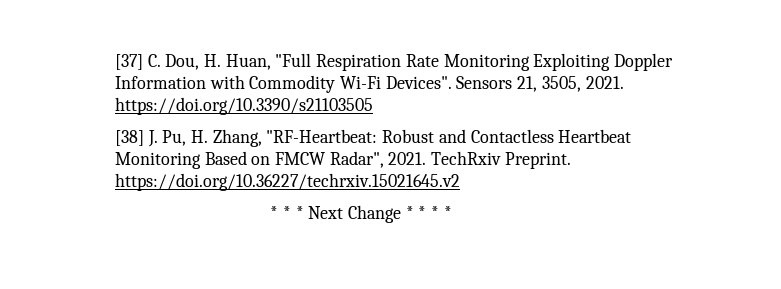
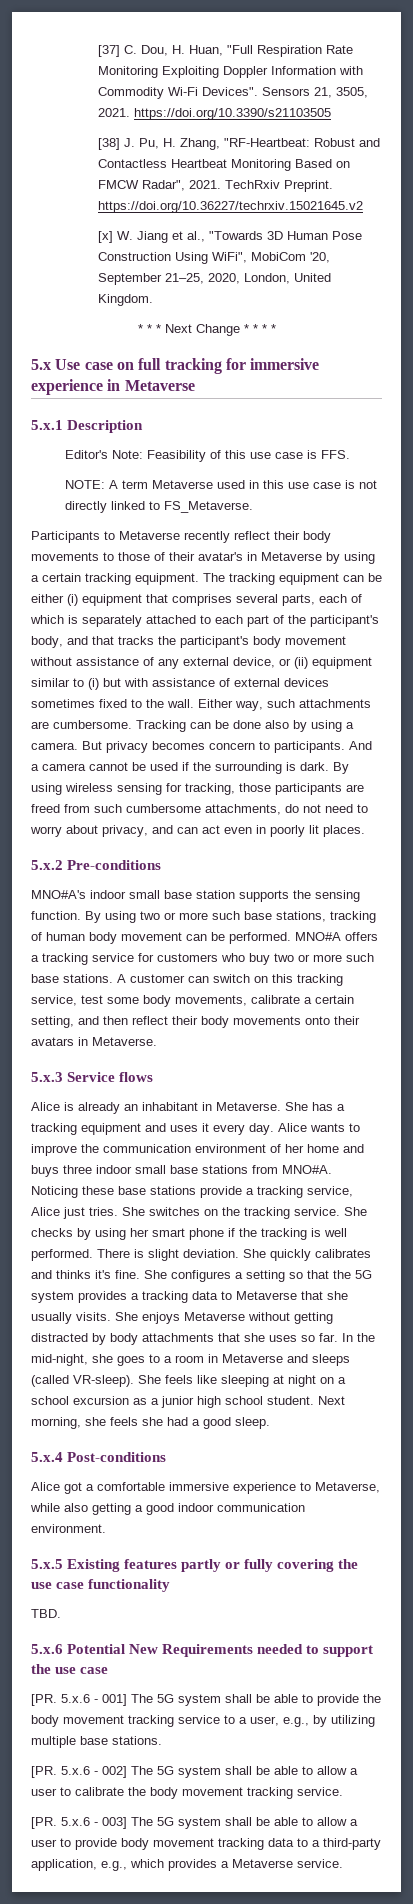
+ [x] W. Jiang et al., "Towards 3D Human Pose Construction Using WiFi", MobiCom '20, September 21–25, 2020, London, United Kingdom.
+ 5.x Use case on full tracking for immersive experience in Metaverse
+ 5.x.1 Description
+ Editor's Note: Feasibility of this use case is FFS.
+ NOTE: A term Metaverse used in this use case is not directly linked to FS_Metaverse.
+ Participants to Metaverse recently reflect their body movements to those of their avatar's in Metaverse by using a certain tracking equipment. The tracking equipment can be either (i) equipment that comprises several parts, each of which is separately attached to each part of the participant's body, and that tracks the participant's body movement without assistance of any external device, or (ii) equipment similar to (i) but with assistance of external devices sometimes fixed to the wall. Either way, such attachments are cumbersome. Tracking can be done also by using a camera. But privacy becomes concern to participants. And a camera cannot be used if the surrounding is dark. By using wireless sensing for tracking, those participants are freed from such cumbersome attachments, do not need to worry about privacy, and can act even in poorly lit places.
+ 5.x.2 Pre-conditions
+ MNO#A's indoor small base station supports the sensing function. By using two or more such base stations, tracking of human body movement can be performed. MNO#A offers a tracking service for customers who buy two or more such base stations. A customer can switch on this tracking service, test some body movements, calibrate a certain setting, and then reflect their body movements onto their avatars in Metaverse.
+ 5.x.3 Service flows
+ Alice is already an inhabitant in Metaverse. She has a tracking equipment and uses it every day. Alice wants to improve the communication environment of her home and buys three indoor small base stations from MNO#A. Noticing these base stations provide a tracking service, Alice just tries. She switches on the tracking service. She checks by using her smart phone if the tracking is well performed. There is slight deviation. She quickly calibrates and thinks it's fine. She configures a setting so that the 5G system provides a tracking data to Metaverse that she usually visits. She enjoys Metaverse without getting distracted by body attachments that she uses so far. In the mid-night, she goes to a room in Metaverse and sleeps (called VR-sleep). She feels like sleeping at night on a school excursion as a junior high school student. Next morning, she feels she had a good sleep.
+ 5.x.4 Post-conditions
+ Alice got a comfortable immersive experience to Metaverse, while also getting a good indoor communication environment.
+ 5.x.5 Existing features partly or fully covering the use case functionality
+ TBD.
+ 5.x.6 Potential New Requirements needed to support the use case
+ [PR. 5.x.6 - 001] The 5G system shall be able to provide the body movement tracking service to a user, e.g., by utilizing multiple base stations.
+ [PR. 5.x.6 - 002] The 5G system shall be able to allow a user to calibrate the body movement tracking service.
+ [PR. 5.x.6 - 003] The 5G system shall be able to allow a user to provide body movement tracking data to a third-party application, e.g., which provides a Metaverse service.

